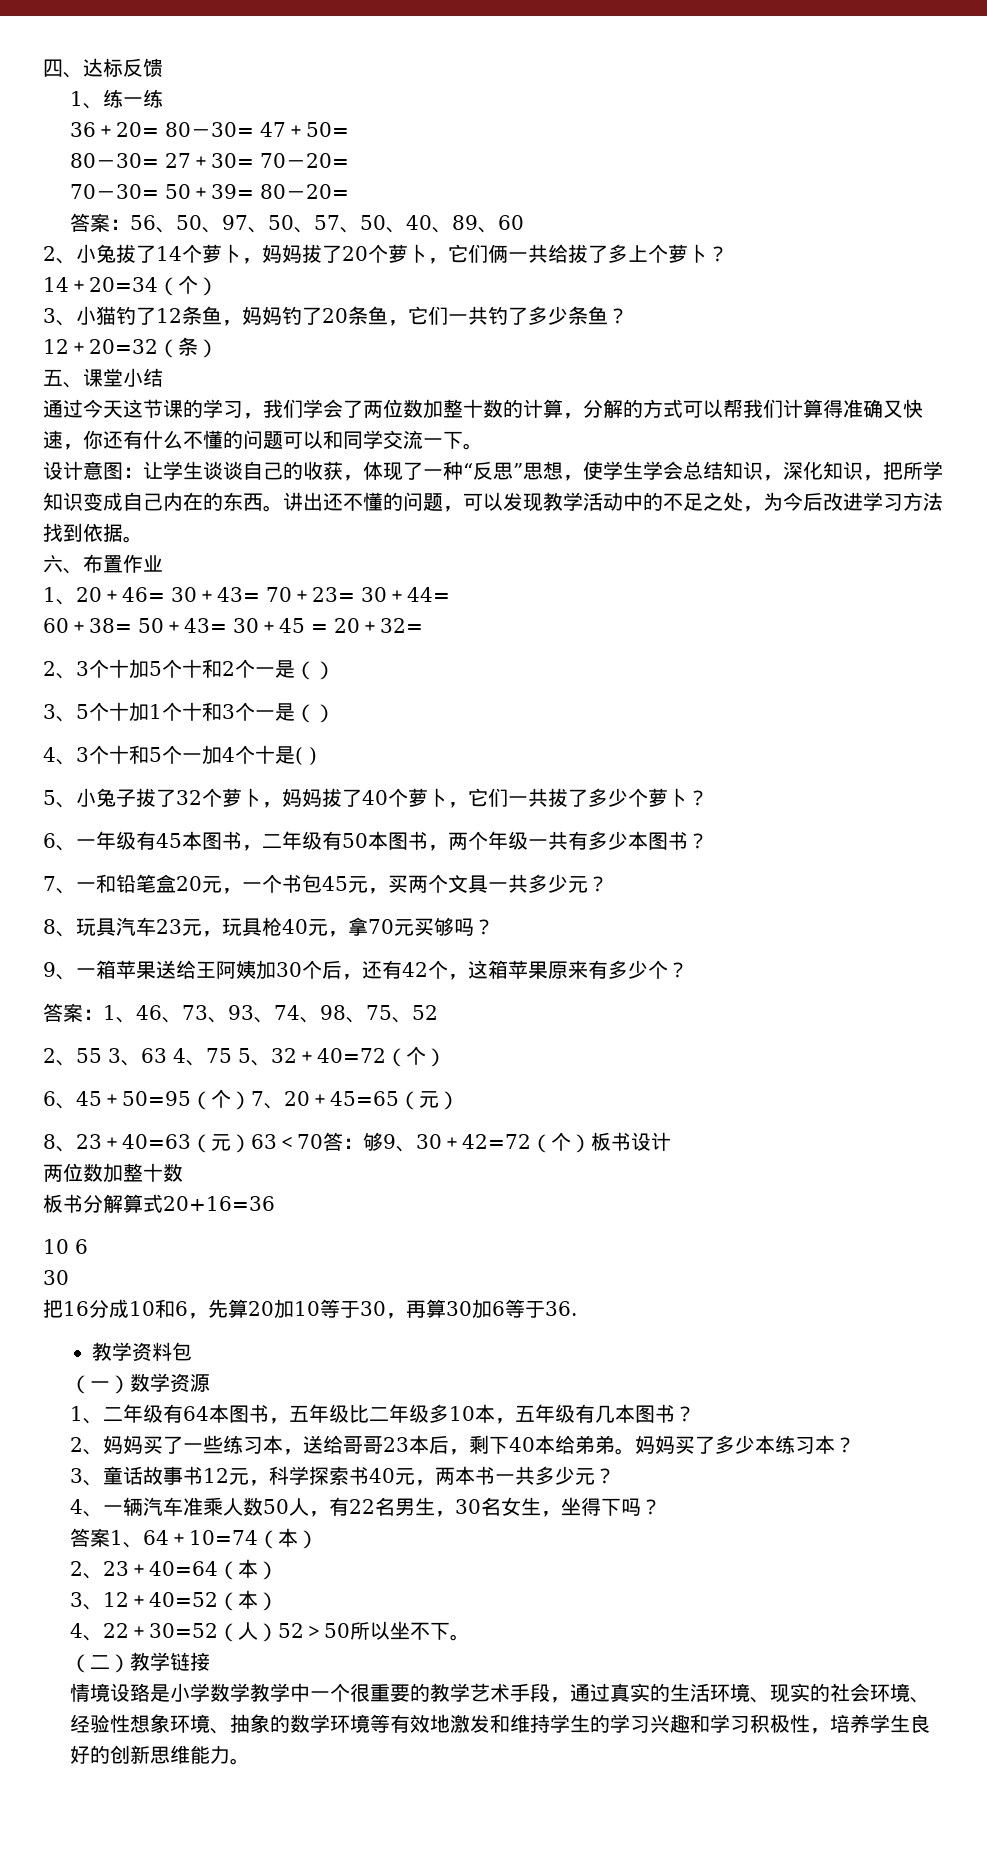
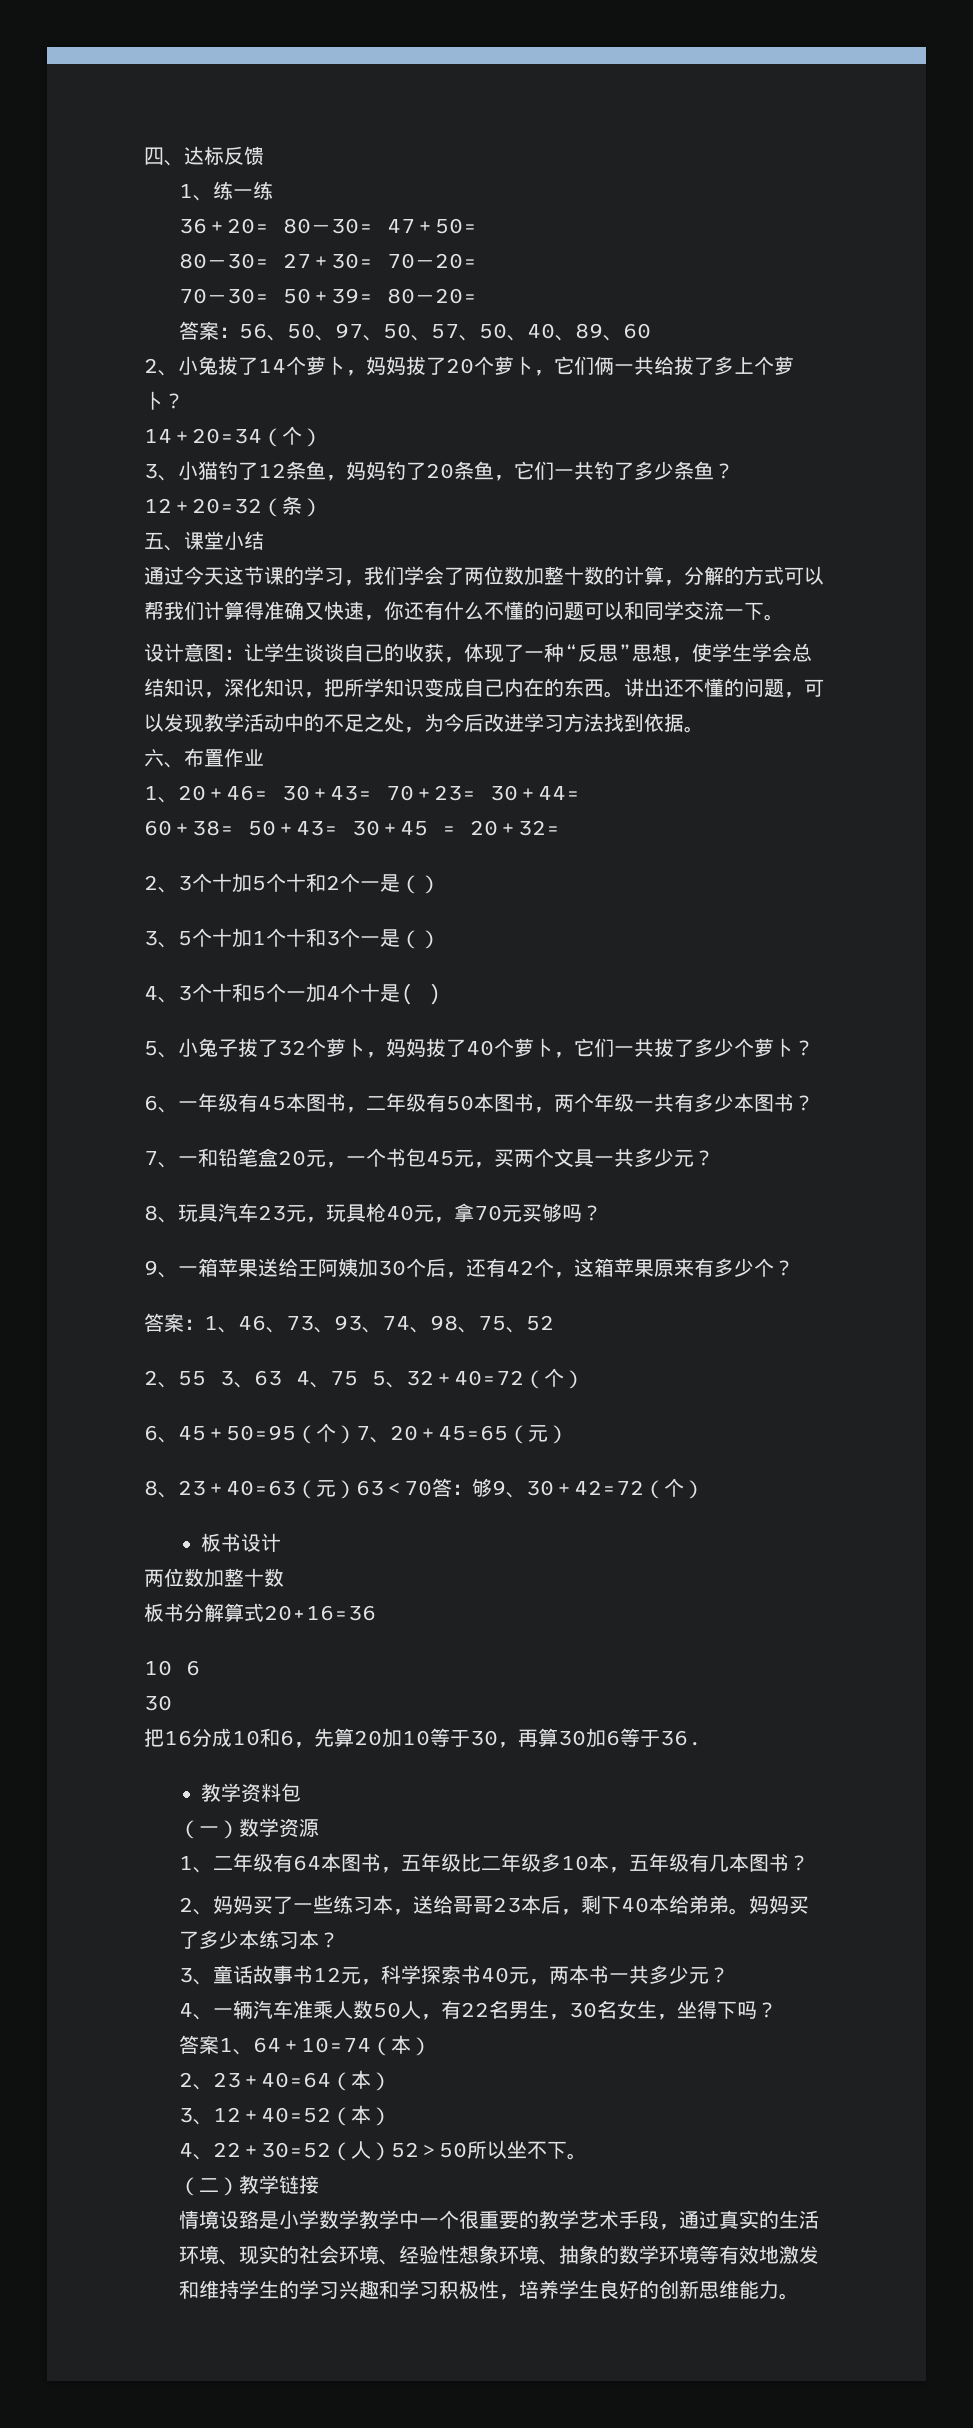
- 8、23＋40=63（元）63＜70答：够9、30＋42=72（个）板书设计
+ 8、23＋40=63（元）63＜70答：够9、30＋42=72（个）
+ 板书设计

